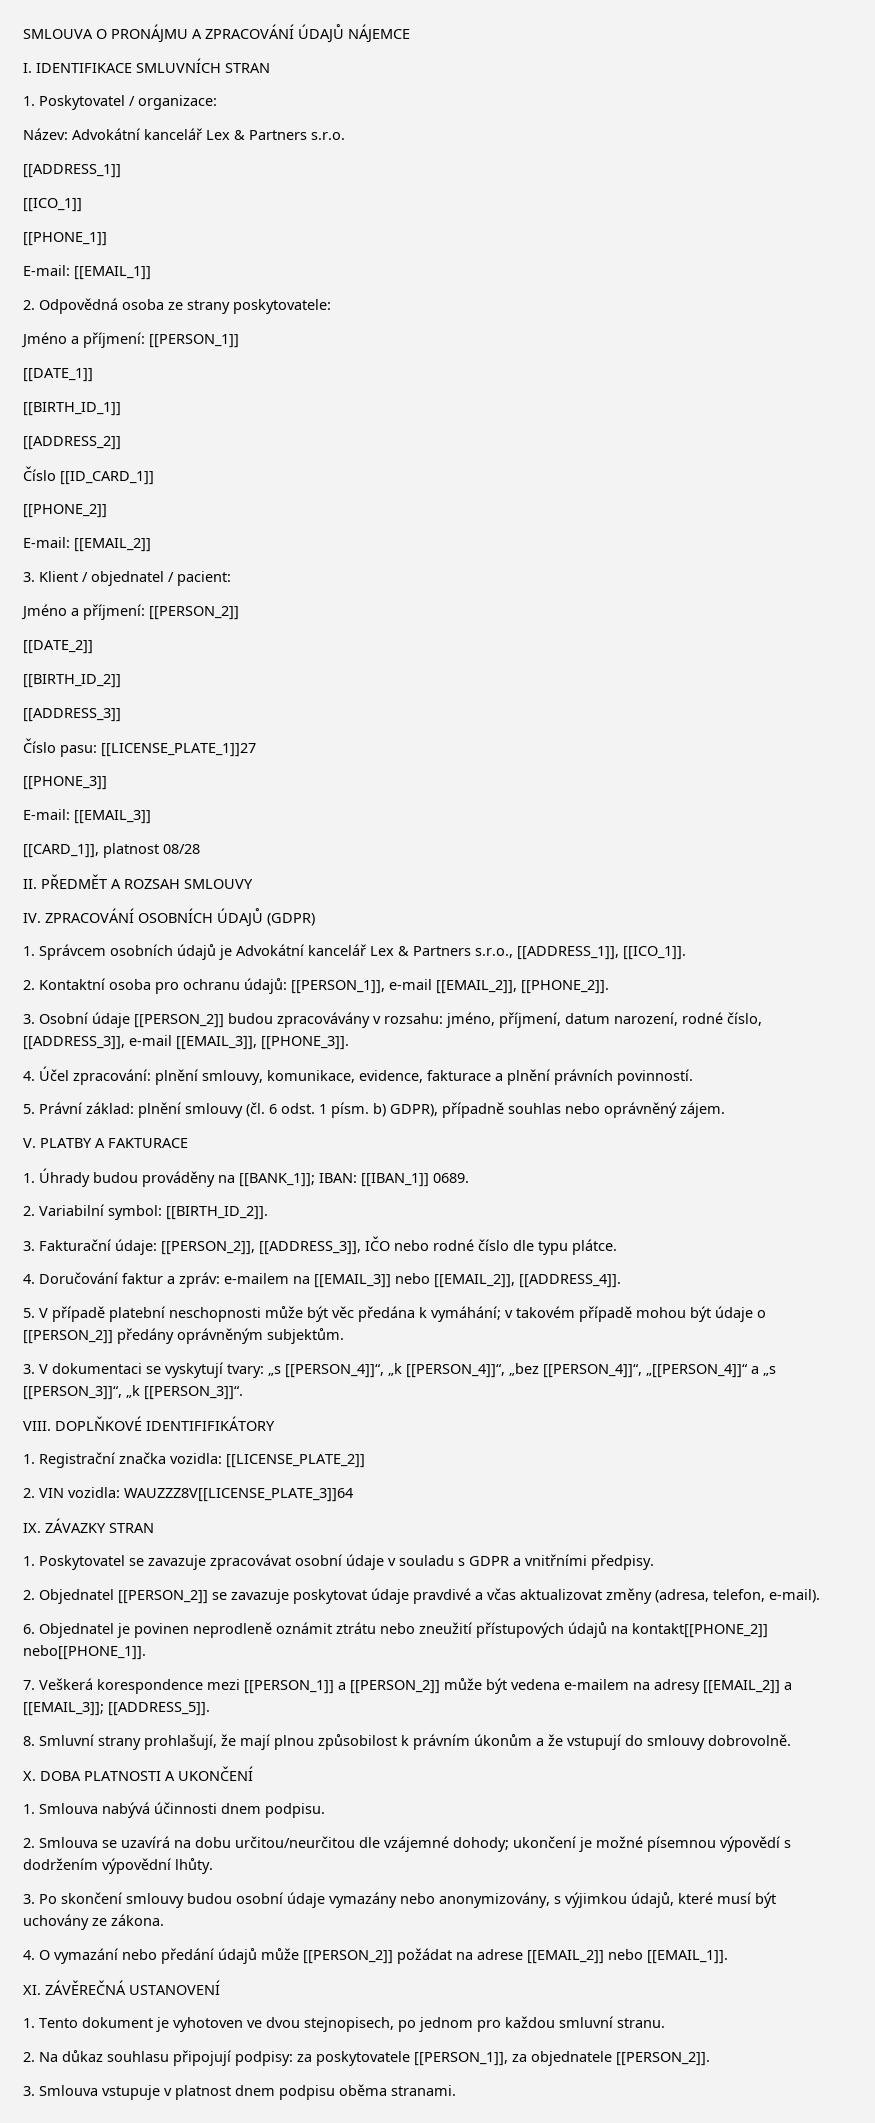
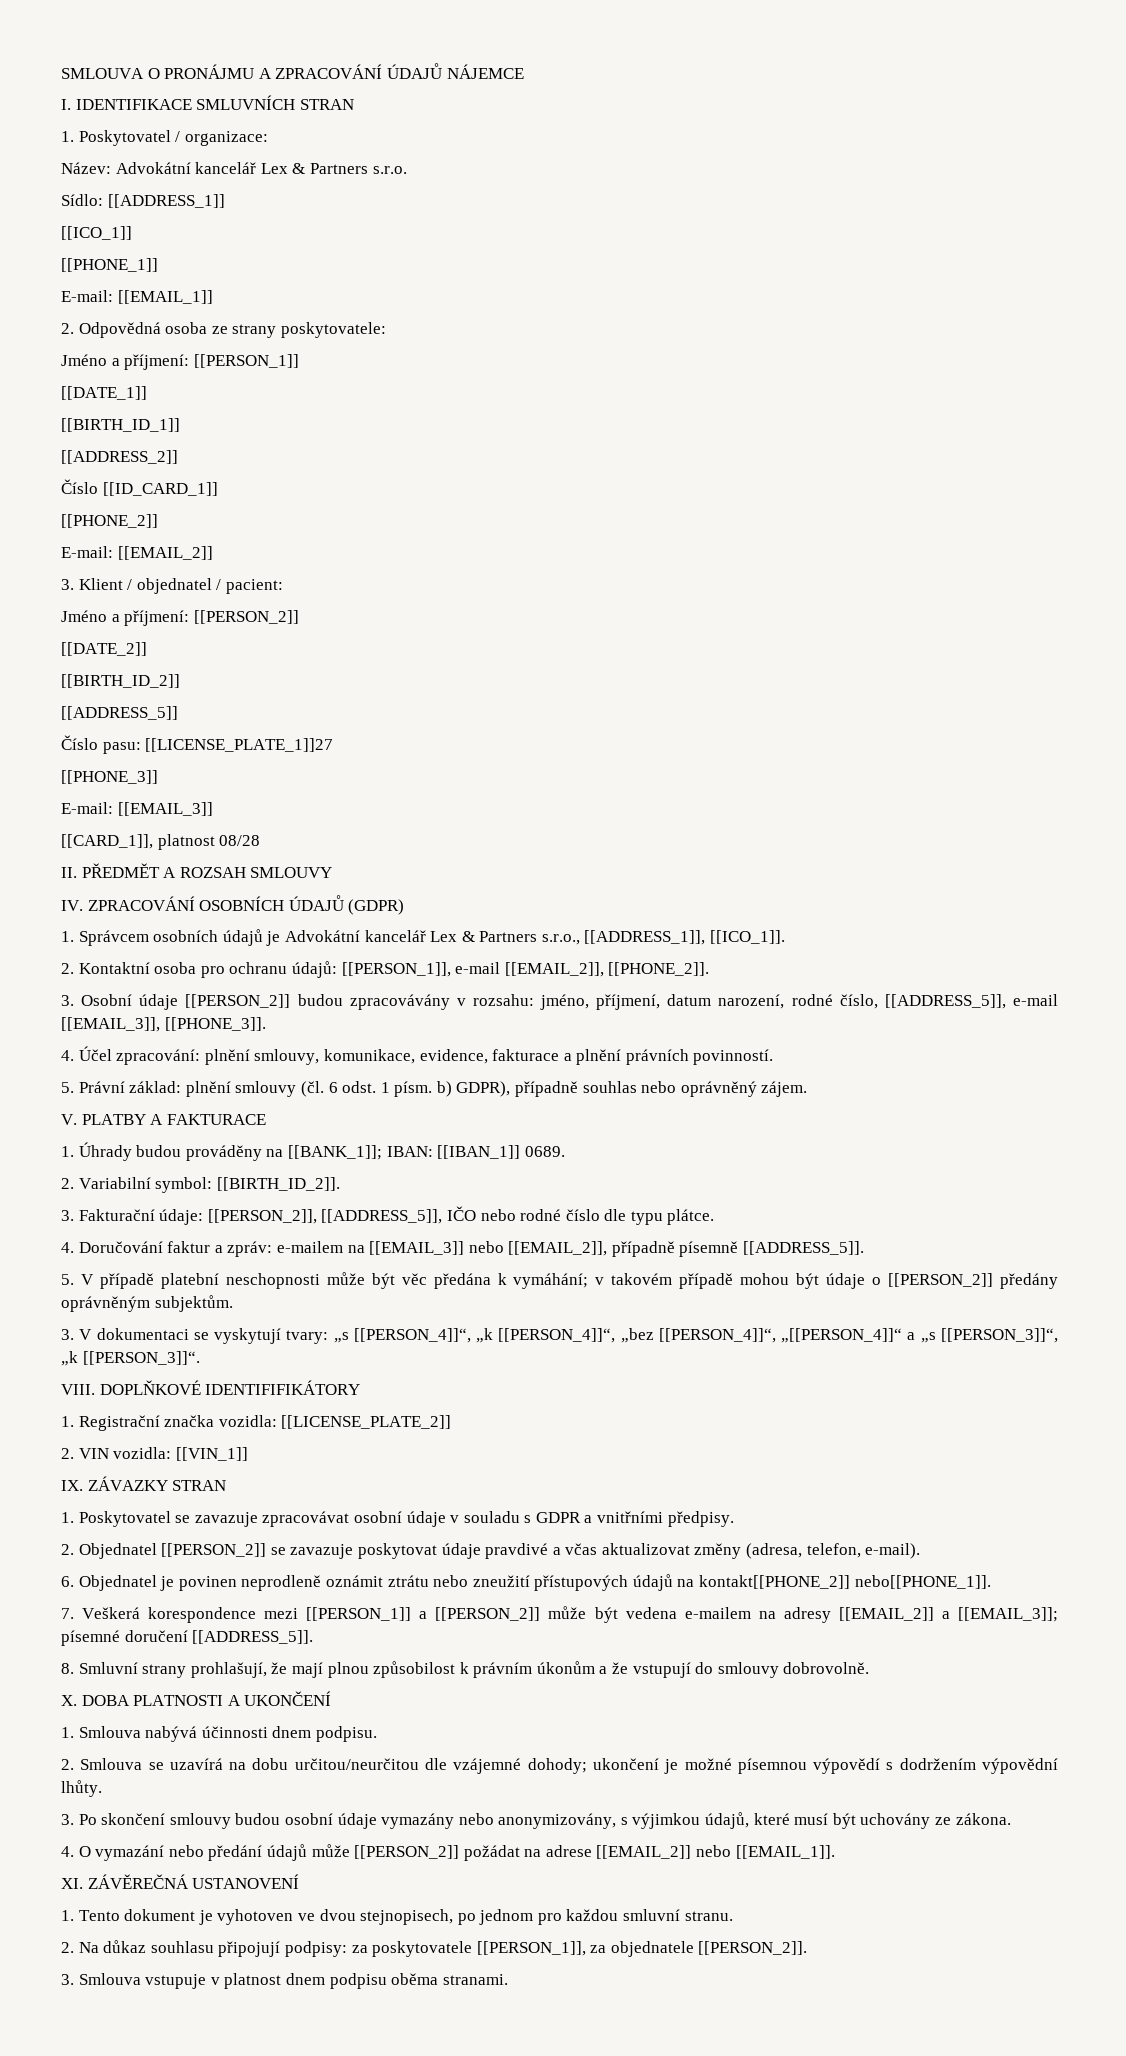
- [[ADDRESS_1]]
+ Sídlo: [[ADDRESS_1]]
- [[ADDRESS_3]]
+ [[ADDRESS_5]]
- 3. Osobní údaje [[PERSON_2]] budou zpracovávány v rozsahu: jméno, příjmení, datum narození, rodné číslo, [[ADDRESS_3]], e‑mail [[EMAIL_3]], [[PHONE_3]].
+ 3. Osobní údaje [[PERSON_2]] budou zpracovávány v rozsahu: jméno, příjmení, datum narození, rodné číslo, [[ADDRESS_5]], e‑mail [[EMAIL_3]], [[PHONE_3]].
- 3. Fakturační údaje: [[PERSON_2]], [[ADDRESS_3]], IČO nebo rodné číslo dle typu plátce.
+ 3. Fakturační údaje: [[PERSON_2]], [[ADDRESS_5]], IČO nebo rodné číslo dle typu plátce.
- 4. Doručování faktur a zpráv: e‑mailem na [[EMAIL_3]] nebo [[EMAIL_2]], [[ADDRESS_4]].
+ 4. Doručování faktur a zpráv: e‑mailem na [[EMAIL_3]] nebo [[EMAIL_2]], případně písemně [[ADDRESS_5]].
- 2. VIN vozidla: WAUZZZ8V[[LICENSE_PLATE_3]]64
+ 2. VIN vozidla: [[VIN_1]]
- 7. Veškerá korespondence mezi [[PERSON_1]] a [[PERSON_2]] může být vedena e‑mailem na adresy [[EMAIL_2]] a [[EMAIL_3]]; [[ADDRESS_5]].
+ 7. Veškerá korespondence mezi [[PERSON_1]] a [[PERSON_2]] může být vedena e‑mailem na adresy [[EMAIL_2]] a [[EMAIL_3]]; písemné doručení [[ADDRESS_5]].

